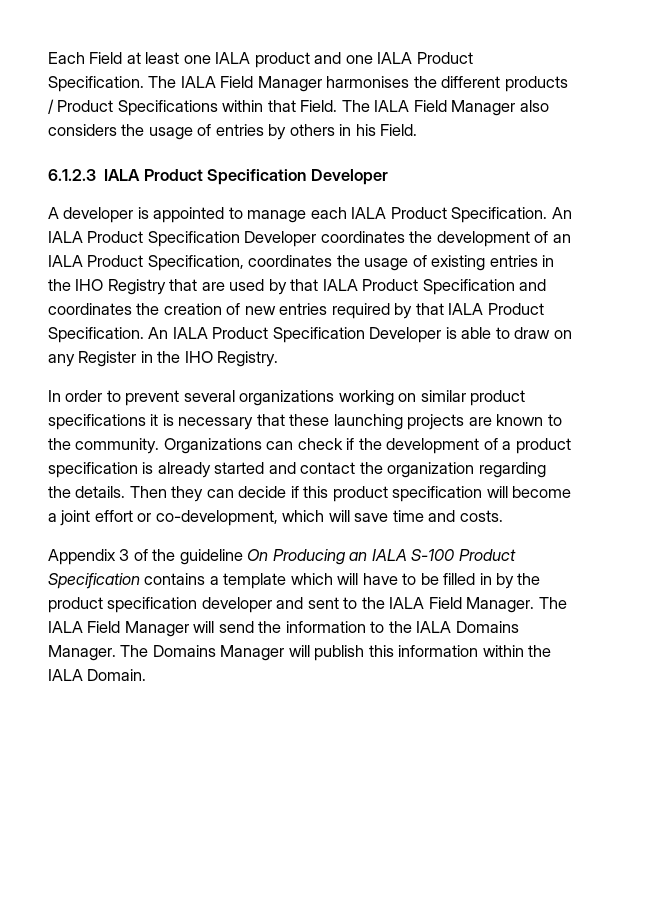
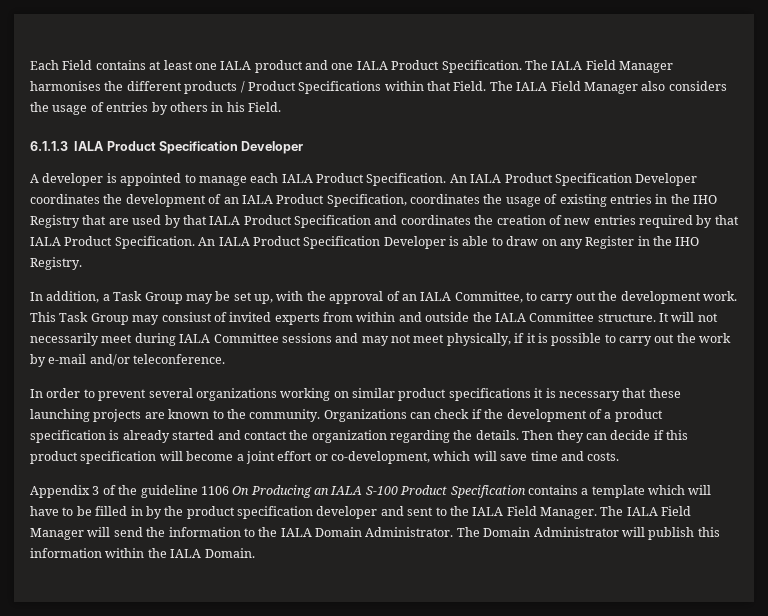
- Each Field at least one IALA product and one IALA Product Specification.
+ Each Field contains at least one IALA product and one IALA Product Specification.
- 6.1.2.3 IALA Product Specification Developer
+ 6.1.1.3 IALA Product Specification Developer
+ In addition, a Task Group may be set up, with the approval of an IALA Committee, to carry out the development work. This Task Group may consiust of invited experts from within and outside the IALA Committee structure. It will not necessarily meet during IALA Committee sessions and may not meet physically, if it is possible to carry out the work by e-mail and/or teleconference.
- Appendix 3 of the guideline On Producing an IALA S-100 Product Specification contains a template which will have to be filled in by the product specification developer and sent to the IALA Field Manager.
+ Appendix 3 of the guideline 1106 On Producing an IALA S-100 Product Specification contains a template which will have to be filled in by the product specification developer and sent to the IALA Field Manager.
- The IALA Field Manager will send the information to the IALA Domains Manager. The Domains Manager will publish this information within the IALA Domain.
+ The IALA Field Manager will send the information to the IALA Domain Administrator. The Domain Administrator will publish this information within the IALA Domain.

